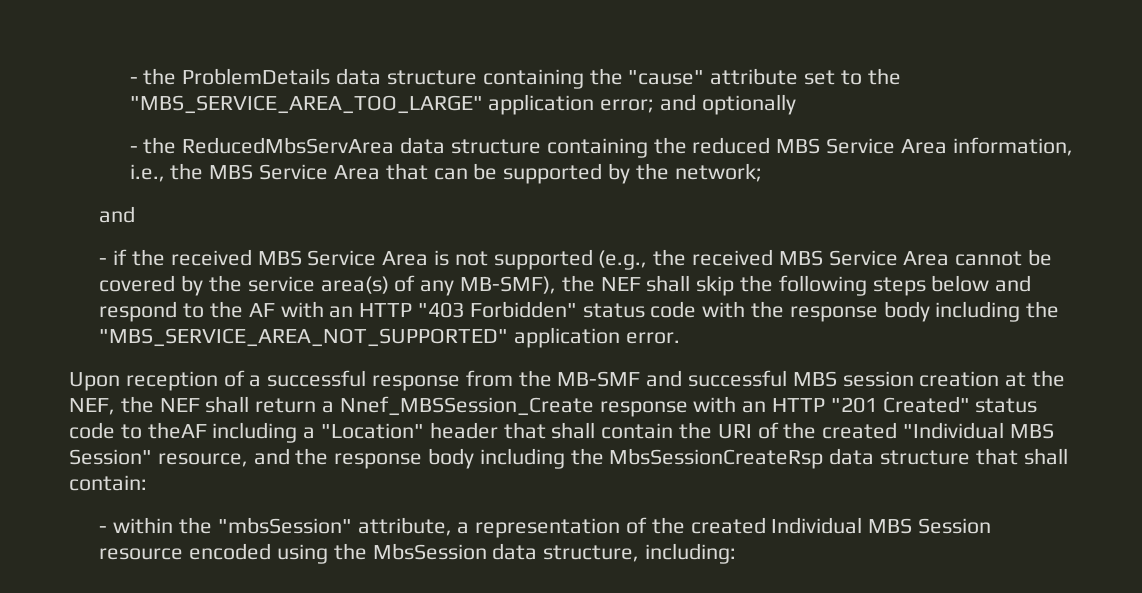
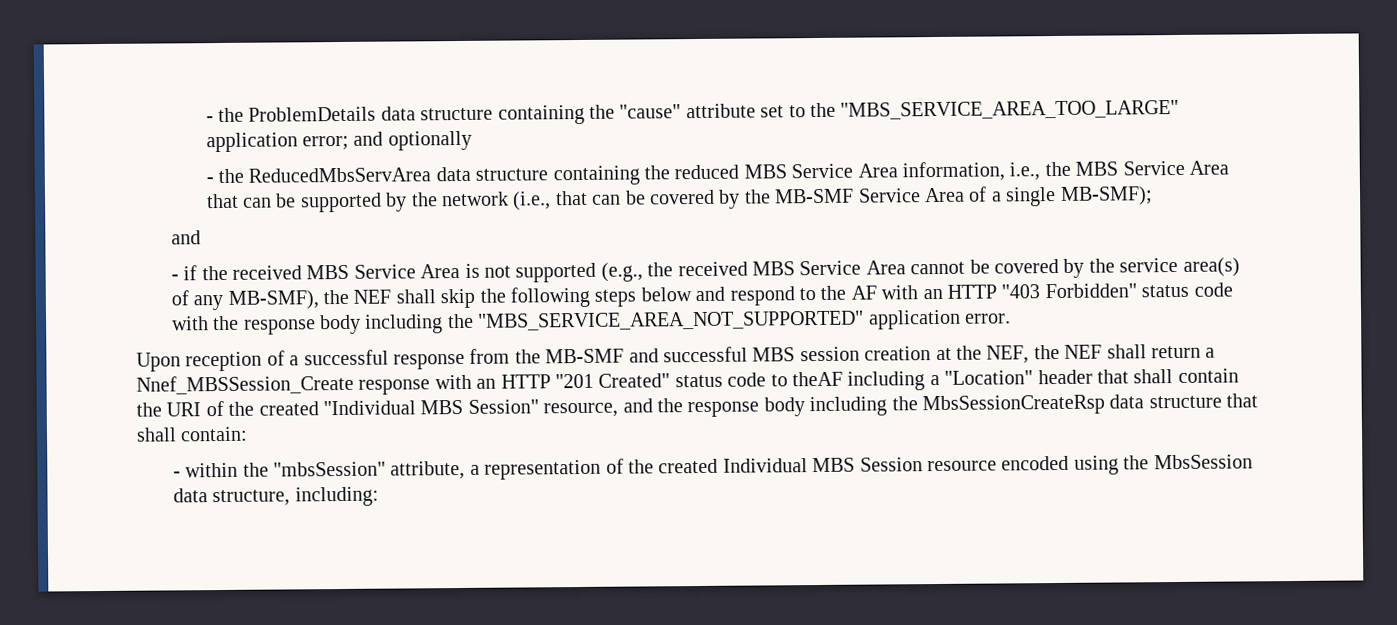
- - the ReducedMbsServArea data structure containing the reduced MBS Service Area information, i.e., the MBS Service Area that can be supported by the network;
+ - the ReducedMbsServArea data structure containing the reduced MBS Service Area information, i.e., the MBS Service Area that can be supported by the network (i.e., that can be covered by the MB-SMF Service Area of a single MB-SMF);

